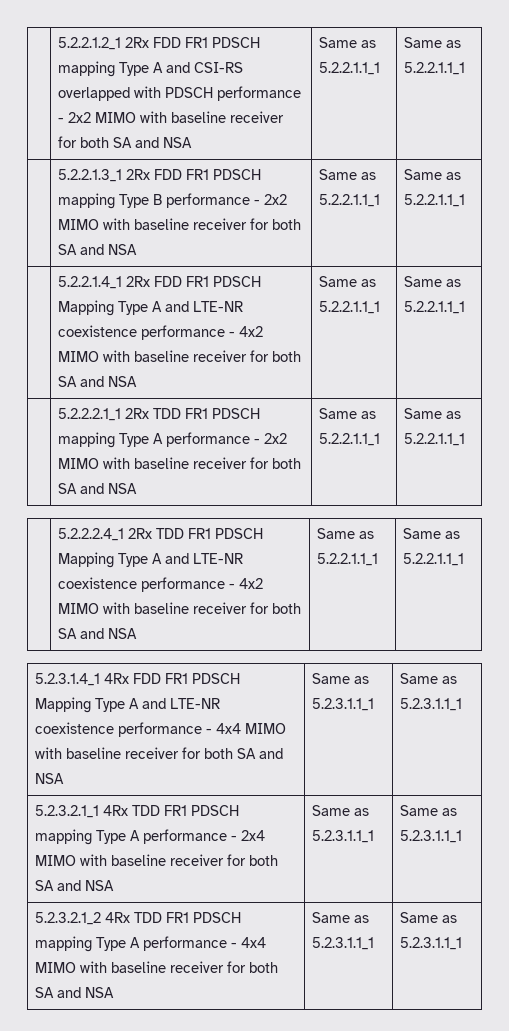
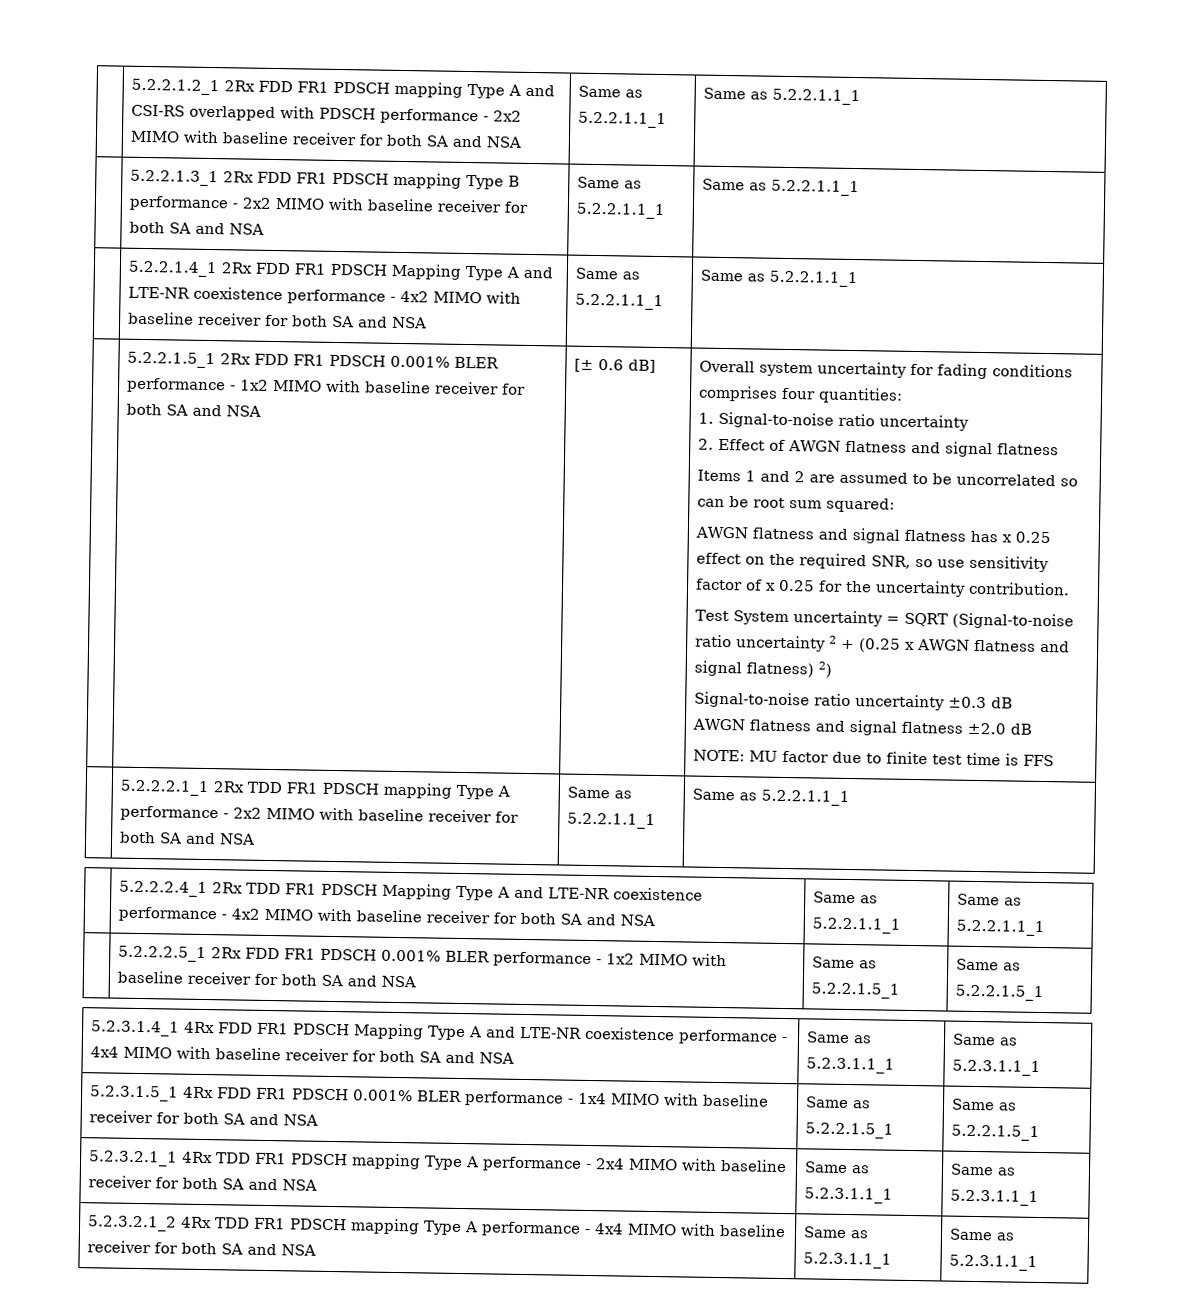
+ 5.2.2.1.5_1 2Rx FDD FR1 PDSCH 0.001% BLER performance - 1x2 MIMO with baseline receiver for both SA and NSA | [± 0.6 dB] | Overall system uncertainty for fading conditions comprises four quantities:
+ 1. Signal-to-noise ratio uncertainty
+ 2. Effect of AWGN flatness and signal flatness
+ Items 1 and 2 are assumed to be uncorrelated so can be root sum squared:
+ AWGN flatness and signal flatness has x 0.25 effect on the required SNR, so use sensitivity factor of x 0.25 for the uncertainty contribution.
+ Test System uncertainty = SQRT (Signal-to-noise ratio uncertainty 2 + (0.25 x AWGN flatness and signal flatness) 2)
+ Signal-to-noise ratio uncertainty ±0.3 dB
+ AWGN flatness and signal flatness ±2.0 dB
+ NOTE: MU factor due to finite test time is FFS
+ | 5.2.2.2.5_1 2Rx FDD FR1 PDSCH 0.001% BLER performance - 1x2 MIMO with baseline receiver for both SA and NSA | Same as 5.2.2.1.5_1 | Same as 5.2.2.1.5_1
+ 5.2.3.1.5_1 4Rx FDD FR1 PDSCH 0.001% BLER performance - 1x4 MIMO with baseline receiver for both SA and NSA | Same as 5.2.2.1.5_1 | Same as 5.2.2.1.5_1

